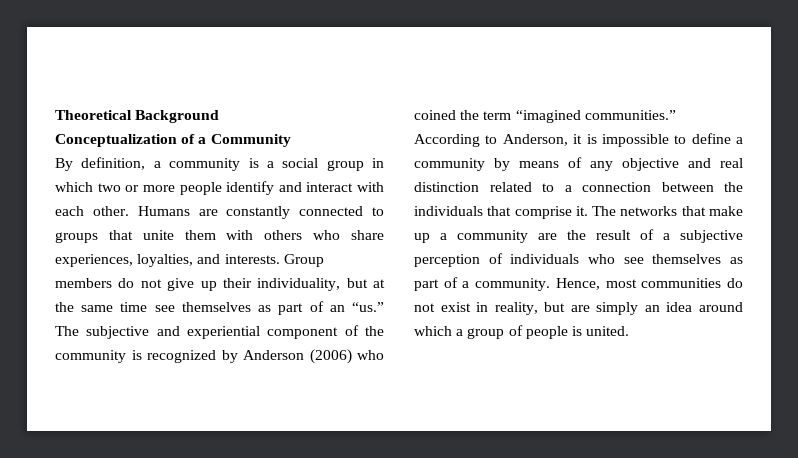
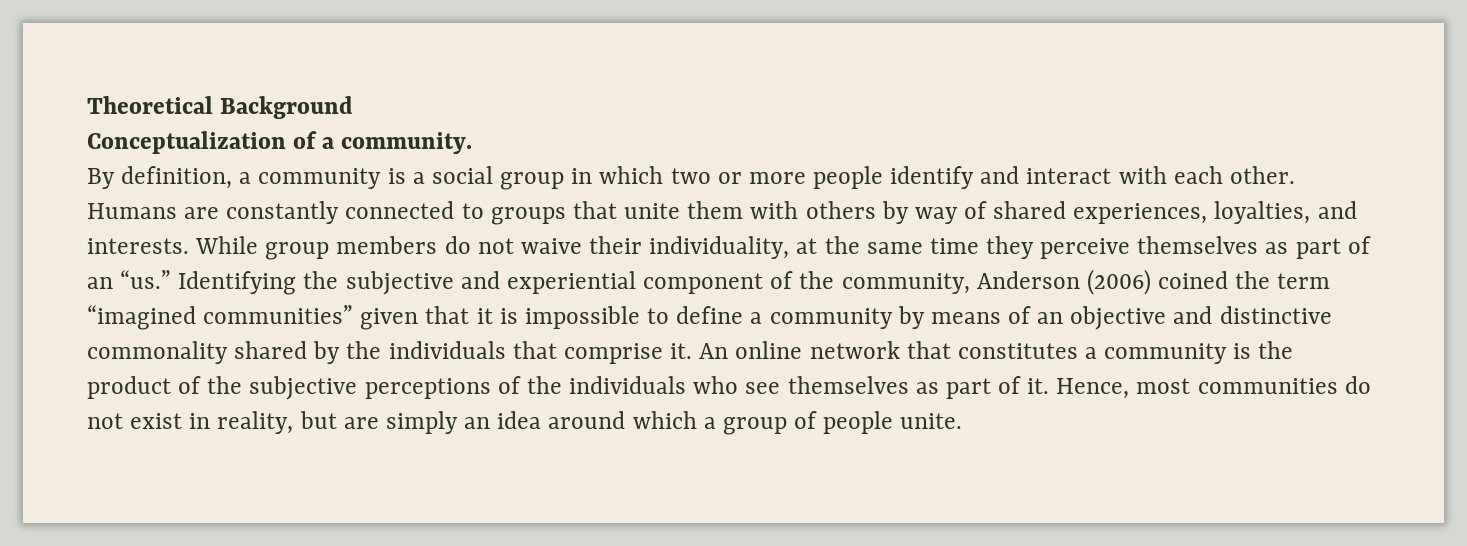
- Conceptualization of a Community
+ Conceptualization of a community.
- Humans are constantly connected to groups that unite them with others who share experiences, loyalties, and interests.
+ Humans are constantly connected to groups that unite them with others by way of shared experiences, loyalties, and interests.
- Group members do not give up their individuality, but at the same time see themselves as part of an “us.”
+ While group members do not waive their individuality, at the same time they perceive themselves as part of an “us.”
- The subjective and experiential component of the community is recognized by Anderson (2006) who coined the term “imagined communities.” According to Anderson, it is impossible to define a community by means of any objective and real distinction related to a connection between the individuals that comprise it.
+ Identifying the subjective and experiential component of the community, Anderson (2006) coined the term “imagined communities” given that it is impossible to define a community by means of an objective and distinctive commonality shared by the individuals that comprise it.
- The networks that make up a community are the result of a subjective perception of individuals who see themselves as part of a community.
+ An online network that constitutes a community is the product of the subjective perceptions of the individuals who see themselves as part of it.
- Hence, most communities do not exist in reality, but are simply an idea around which a group of people is united.
+ Hence, most communities do not exist in reality, but are simply an idea around which a group of people unite.

